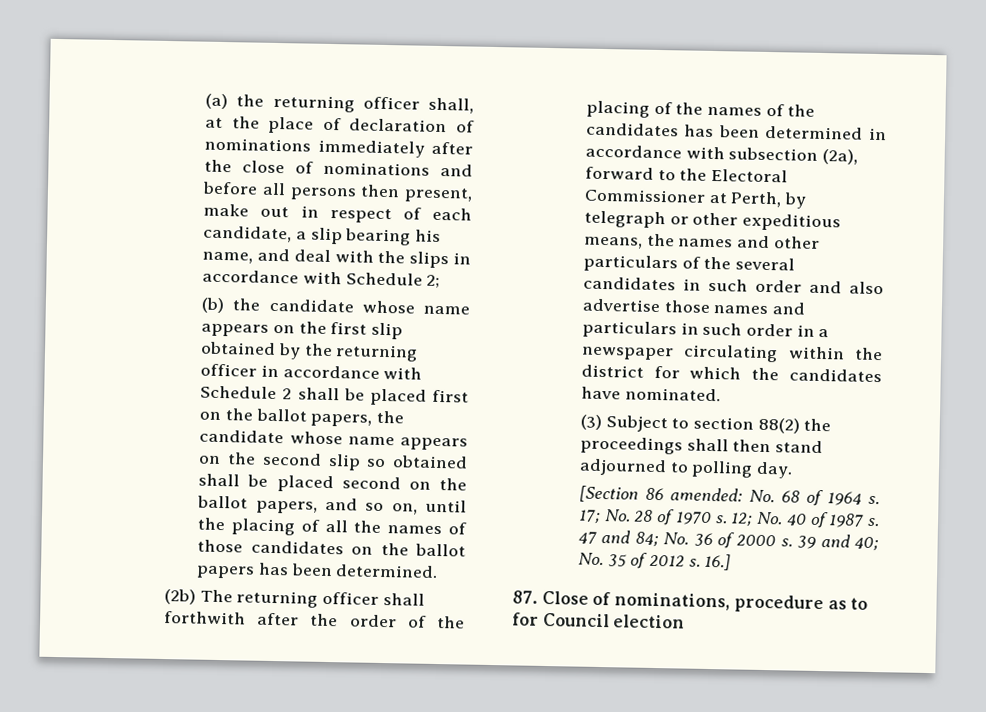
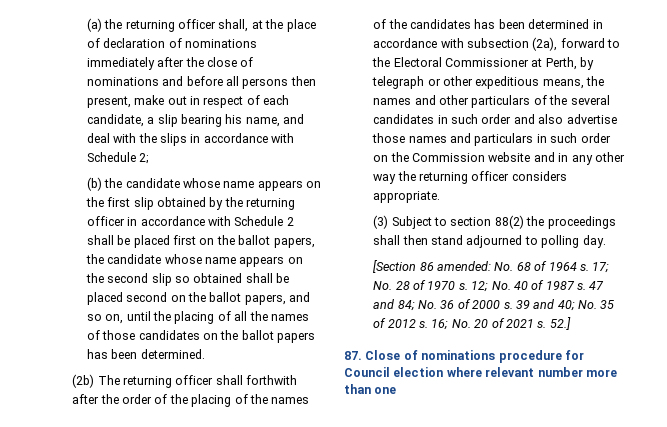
- (2b) The returning officer shall forthwith after the order of the placing of the names of the candidates has been determined in accordance with subsection (2a), forward to the Electoral Commissioner at Perth, by telegraph or other expeditious means, the names and other particulars of the several candidates in such order and also advertise those names and particulars in such order in a newspaper circulating within the district for which the candidates have nominated.
+ (2b) The returning officer shall forthwith after the order of the placing of the names of the candidates has been determined in accordance with subsection (2a), forward to the Electoral Commissioner at Perth, by telegraph or other expeditious means, the names and other particulars of the several candidates in such order and also advertise those names and particulars in such order on the Commission website and in any other way the returning officer considers appropriate.
- 16.]
- 87. Close of nominations, procedure as to for Council election
+ 16; No. 20 of 2021 s. 52.]
+ 87. Close of nominations procedure for Council election where relevant number more than one

